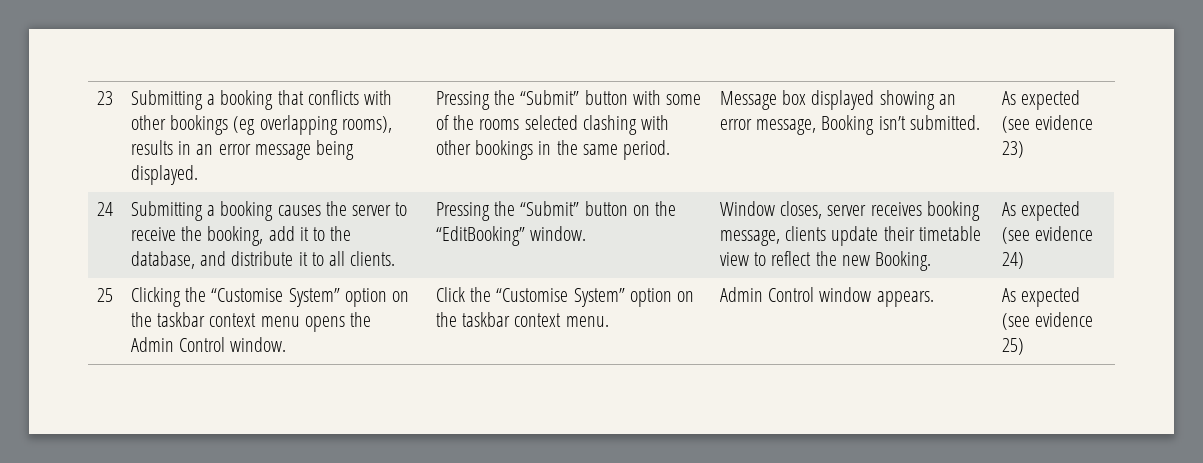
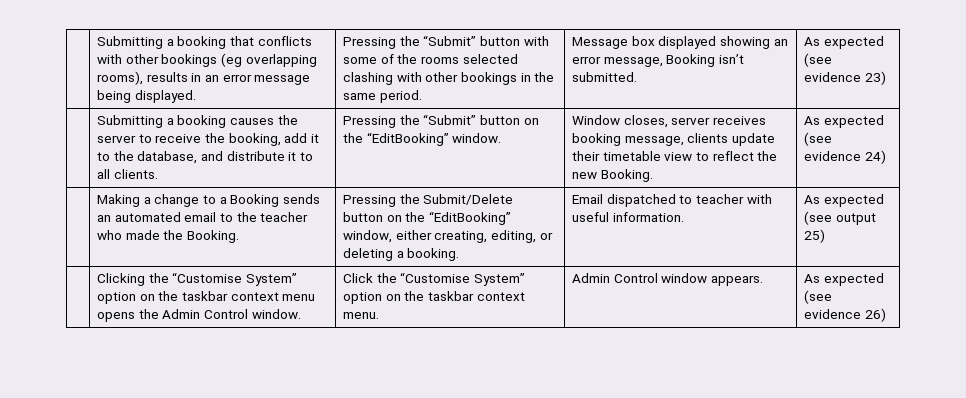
- 23
- 24
- 25
+ Making a change to a Booking sends an automated email to the teacher who made the Booking. | Pressing the Submit/Delete button on the “EditBooking” window, either creating, editing, or deleting a booking. | Email dispatched to teacher with useful information. | As expected (see output 25)
- Clicking the “Customise System” option on the taskbar context menu opens the Admin Control window. | Click the “Customise System” option on the taskbar context menu. | Admin Control window appears. | As expected (see evidence 25)
+ | Clicking the “Customise System” option on the taskbar context menu opens the Admin Control window. | Click the “Customise System” option on the taskbar context menu. | Admin Control window appears. | As expected (see evidence 26)

